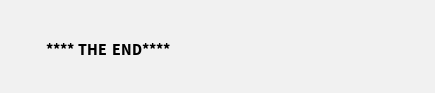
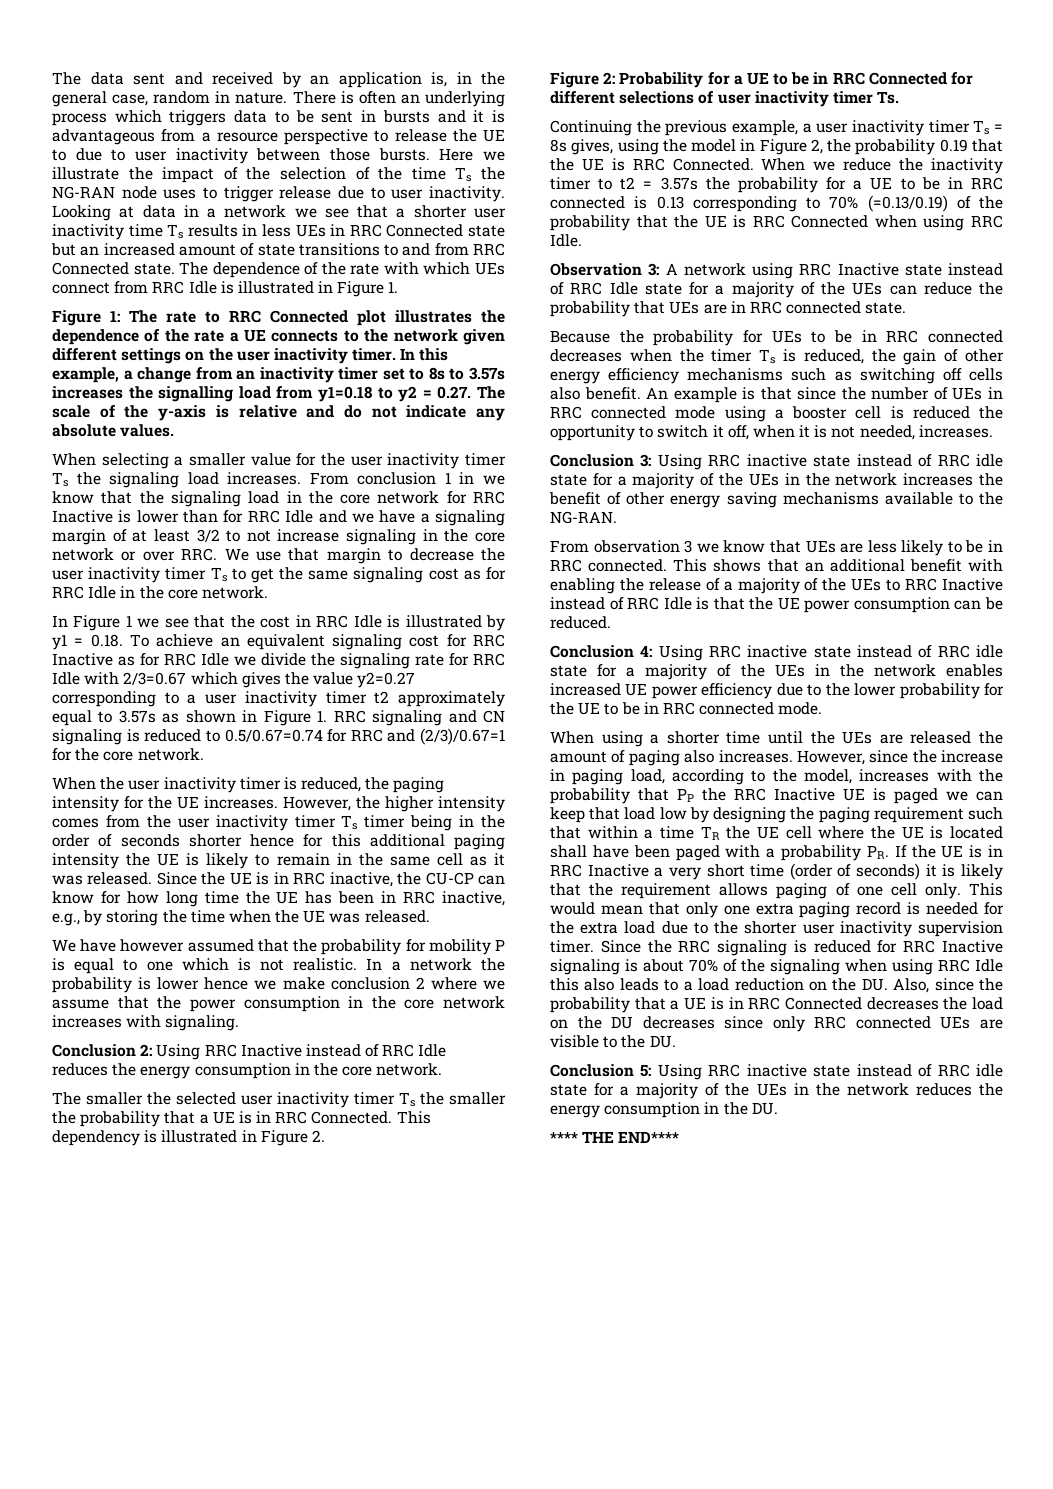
+ The data sent and received by an application is, in the general case, random in nature. There is often an underlying process which triggers data to be sent in bursts and it is advantageous from a resource perspective to release the UE to due to user inactivity between those bursts. Here we illustrate the impact of the selection of the time Ts the NG-RAN node uses to trigger release due to user inactivity. Looking at data in a network we see that a shorter user inactivity time Ts results in less UEs in RRC Connected state but an increased amount of state transitions to and from RRC Connected state. The dependence of the rate with which UEs connect from RRC Idle is illustrated in Figure 1.
+ Figure 1: The rate to RRC Connected plot illustrates the dependence of the rate a UE connects to the network given different settings on the user inactivity timer. In this example, a change from an inactivity timer set to 8s to 3.57s increases the signalling load from y1=0.18 to y2 = 0.27. The scale of the y-axis is relative and do not indicate any absolute values.
+ When selecting a smaller value for the user inactivity timer Ts the signaling load increases. From conclusion 1 in we know that the signaling load in the core network for RRC Inactive is lower than for RRC Idle and we have a signaling margin of at least 3/2 to not increase signaling in the core network or over RRC. We use that margin to decrease the user inactivity timer Ts to get the same signaling cost as for RRC Idle in the core network.
+ In Figure 1 we see that the cost in RRC Idle is illustrated by y1 = 0.18. To achieve an equivalent signaling cost for RRC Inactive as for RRC Idle we divide the signaling rate for RRC Idle with 2/3=0.67 which gives the value y2=0.27 corresponding to a user inactivity timer t2 approximately equal to 3.57s as shown in Figure 1. RRC signaling and CN signaling is reduced to 0.5/0.67=0.74 for RRC and (2/3)/0.67=1 for the core network.
+ When the user inactivity timer is reduced, the paging intensity for the UE increases. However, the higher intensity comes from the user inactivity timer Ts timer being in the order of seconds shorter hence for this additional paging intensity the UE is likely to remain in the same cell as it was released. Since the UE is in RRC inactive, the CU-CP can know for how long time the UE has been in RRC inactive, e.g., by storing the time when the UE was released.
+ We have however assumed that the probability for mobility P is equal to one which is not realistic. In a network the probability is lower hence we make conclusion 2 where we assume that the power consumption in the core network increases with signaling.
+ Conclusion 2: Using RRC Inactive instead of RRC Idle reduces the energy consumption in the core network.
+ The smaller the selected user inactivity timer Ts the smaller the probability that a UE is in RRC Connected. This dependency is illustrated in Figure 2.
+ Figure 2: Probability for a UE to be in RRC Connected for different selections of user inactivity timer Ts.
+ Continuing the previous example, a user inactivity timer Ts = 8s gives, using the model in Figure 2, the probability 0.19 that the UE is RRC Connected. When we reduce the inactivity timer to t2 = 3.57s the probability for a UE to be in RRC connected is 0.13 corresponding to 70% (=0.13/0.19) of the probability that the UE is RRC Connected when using RRC Idle.
+ Observation 3: A network using RRC Inactive state instead of RRC Idle state for a majority of the UEs can reduce the probability that UEs are in RRC connected state.
+ Because the probability for UEs to be in RRC connected decreases when the timer Ts is reduced, the gain of other energy efficiency mechanisms such as switching off cells also benefit. An example is that since the number of UEs in RRC connected mode using a booster cell is reduced the opportunity to switch it off, when it is not needed, increases.
+ Conclusion 3: Using RRC inactive state instead of RRC idle state for a majority of the UEs in the network increases the benefit of other energy saving mechanisms available to the NG-RAN.
+ From observation 3 we know that UEs are less likely to be in RRC connected. This shows that an additional benefit with enabling the release of a majority of the UEs to RRC Inactive instead of RRC Idle is that the UE power consumption can be reduced.
+ Conclusion 4: Using RRC inactive state instead of RRC idle state for a majority of the UEs in the network enables increased UE power efficiency due to the lower probability for the UE to be in RRC connected mode.
+ When using a shorter time until the UEs are released the amount of paging also increases. However, since the increase in paging load, according to the model, increases with the probability that PP the RRC Inactive UE is paged we can keep that load low by designing the paging requirement such that within a time TR the UE cell where the UE is located shall have been paged with a probability PR. If the UE is in RRC Inactive a very short time (order of seconds) it is likely that the requirement allows paging of one cell only. This would mean that only one extra paging record is needed for the extra load due to the shorter user inactivity supervision timer. Since the RRC signaling is reduced for RRC Inactive signaling is about 70% of the signaling when using RRC Idle this also leads to a load reduction on the DU. Also, since the probability that a UE is in RRC Connected decreases the load on the DU decreases since only RRC connected UEs are visible to the DU.
+ Conclusion 5: Using RRC inactive state instead of RRC idle state for a majority of the UEs in the network reduces the energy consumption in the DU.

